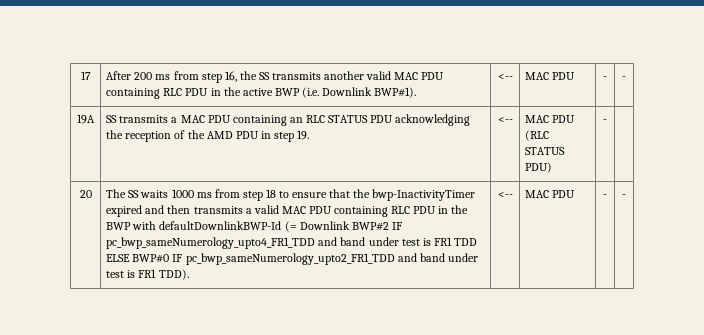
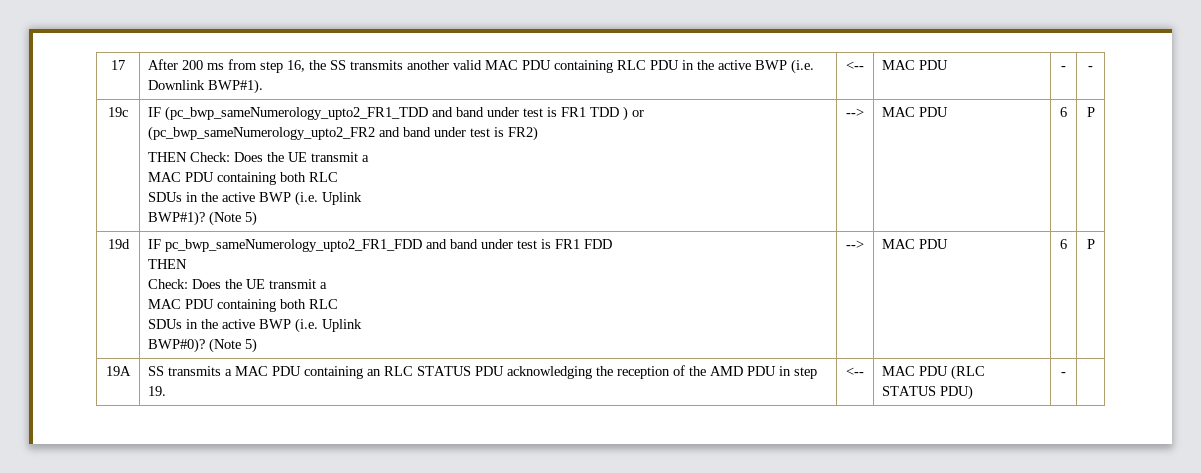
+ 19c | IF (pc_bwp_sameNumerology_upto2_FR1_TDD and band under test is FR1 TDD ) or (pc_bwp_sameNumerology_upto2_FR2 and band under test is FR2)
+ THEN Check: Does the UE transmit a
+ MAC PDU containing both RLC
+ SDUs in the active BWP (i.e. Uplink
+ BWP#1)? (Note 5) | --> | MAC PDU | 6 | P
+ 19d | IF pc_bwp_sameNumerology_upto2_FR1_FDD and band under test is FR1 FDD
+ THEN
+ Check: Does the UE transmit a
+ MAC PDU containing both RLC
+ SDUs in the active BWP (i.e. Uplink
+ BWP#0)? (Note 5) | --> | MAC PDU | 6 | P
- 20 | The SS waits 1000 ms from step 18 to ensure that the bwp-InactivityTimer expired and then transmits a valid MAC PDU containing RLC PDU in the BWP with defaultDownlinkBWP-Id (= Downlink BWP#2 IF pc_bwp_sameNumerology_upto4_FR1_TDD and band under test is FR1 TDD ELSE BWP#0 IF pc_bwp_sameNumerology_upto2_FR1_TDD and band under test is FR1 TDD). | <-- | MAC PDU | - | -

